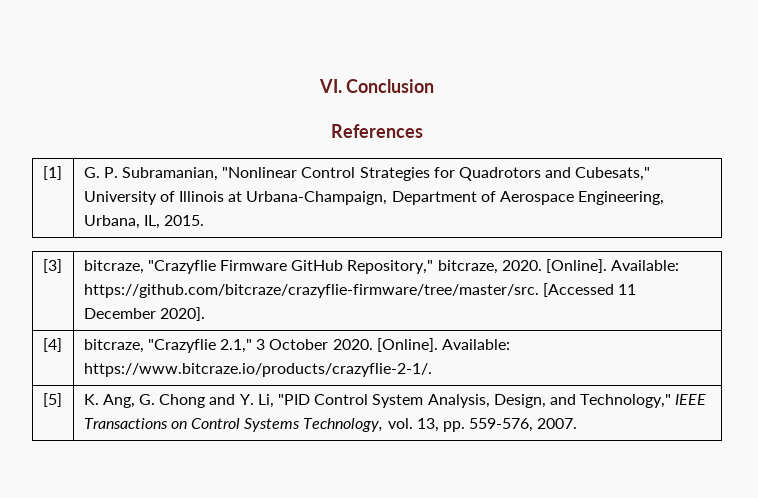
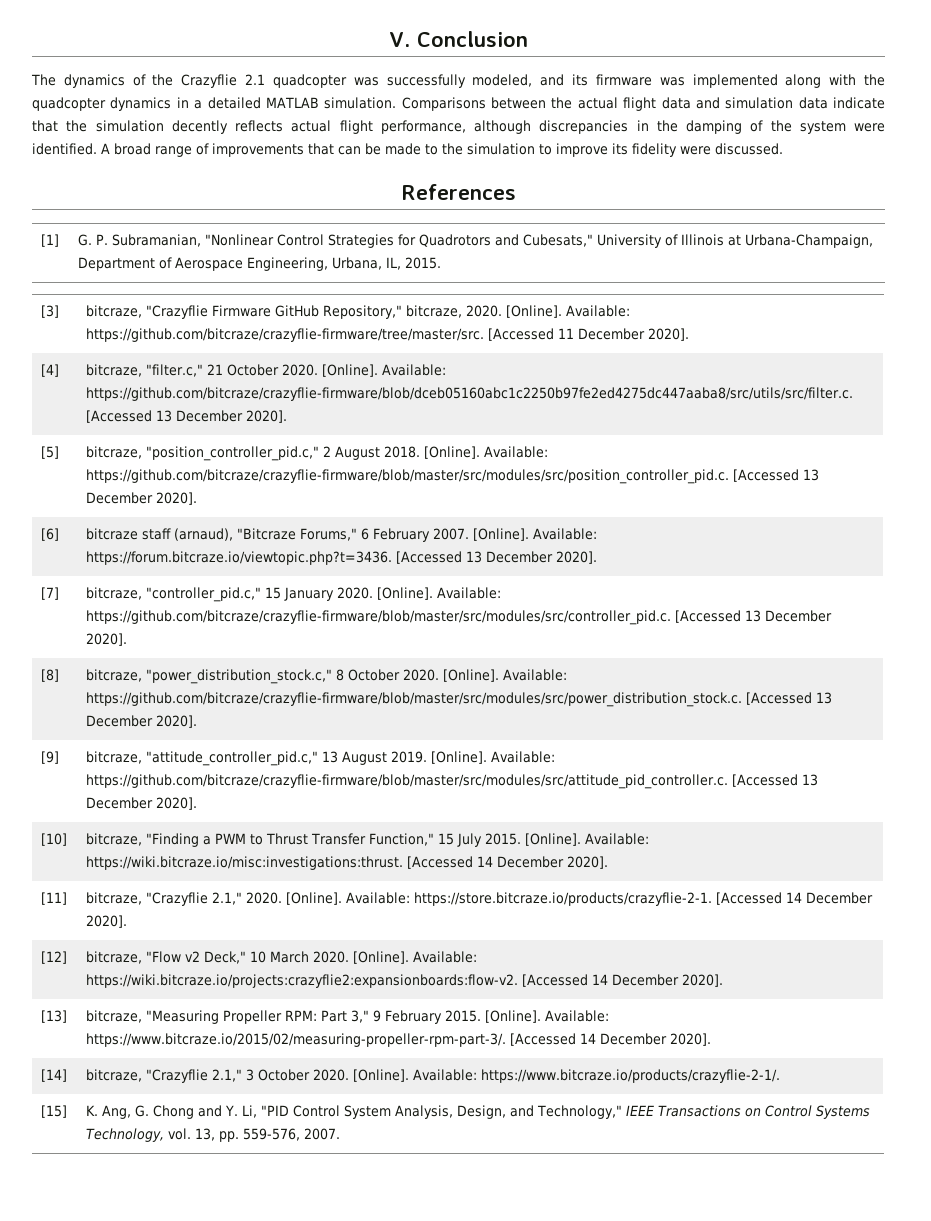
- VI. Conclusion
+ V. Conclusion
+ The dynamics of the Crazyflie 2.1 quadcopter was successfully modeled, and its firmware was implemented along with the quadcopter dynamics in a detailed MATLAB simulation. Comparisons between the actual flight data and simulation data indicate that the simulation decently reflects actual flight performance, although discrepancies in the damping of the system were identified. A broad range of improvements that can be made to the simulation to improve its fidelity were discussed.
- [4] | bitcraze, "Crazyflie 2.1," 3 October 2020. [Online]. Available: https://www.bitcraze.io/products/crazyflie-2-1/.
+ [4] | bitcraze, "filter.c," 21 October 2020. [Online]. Available: https://github.com/bitcraze/crazyflie-firmware/blob/dceb05160abc1c2250b97fe2ed4275dc447aaba8/src/utils/src/filter.c. [Accessed 13 December 2020].
+ [5] | bitcraze, "position_controller_pid.c," 2 August 2018. [Online]. Available: https://github.com/bitcraze/crazyflie-firmware/blob/master/src/modules/src/position_controller_pid.c. [Accessed 13 December 2020].
+ [6] | bitcraze staff (arnaud), "Bitcraze Forums," 6 February 2007. [Online]. Available: https://forum.bitcraze.io/viewtopic.php?t=3436. [Accessed 13 December 2020].
+ [7] | bitcraze, "controller_pid.c," 15 January 2020. [Online]. Available: https://github.com/bitcraze/crazyflie-firmware/blob/master/src/modules/src/controller_pid.c. [Accessed 13 December 2020].
+ [8] | bitcraze, "power_distribution_stock.c," 8 October 2020. [Online]. Available: https://github.com/bitcraze/crazyflie-firmware/blob/master/src/modules/src/power_distribution_stock.c. [Accessed 13 December 2020].
+ [9] | bitcraze, "attitude_controller_pid.c," 13 August 2019. [Online]. Available: https://github.com/bitcraze/crazyflie-firmware/blob/master/src/modules/src/attitude_pid_controller.c. [Accessed 13 December 2020].
+ [10] | bitcraze, "Finding a PWM to Thrust Transfer Function," 15 July 2015. [Online]. Available: https://wiki.bitcraze.io/misc:investigations:thrust. [Accessed 14 December 2020].
+ [11] | bitcraze, "Crazyflie 2.1," 2020. [Online]. Available: https://store.bitcraze.io/products/crazyflie-2-1. [Accessed 14 December 2020].
+ [12] | bitcraze, "Flow v2 Deck," 10 March 2020. [Online]. Available: https://wiki.bitcraze.io/projects:crazyflie2:expansionboards:flow-v2. [Accessed 14 December 2020].
+ [13] | bitcraze, "Measuring Propeller RPM: Part 3," 9 February 2015. [Online]. Available: https://www.bitcraze.io/2015/02/measuring-propeller-rpm-part-3/. [Accessed 14 December 2020].
+ [14] | bitcraze, "Crazyflie 2.1," 3 October 2020. [Online]. Available: https://www.bitcraze.io/products/crazyflie-2-1/.
- [5] | K. Ang, G. Chong and Y. Li, "PID Control System Analysis, Design, and Technology," IEEE Transactions on Control Systems Technology, vol. 13, pp. 559-576, 2007.
+ [15] | K. Ang, G. Chong and Y. Li, "PID Control System Analysis, Design, and Technology," IEEE Transactions on Control Systems Technology, vol. 13, pp. 559-576, 2007.

